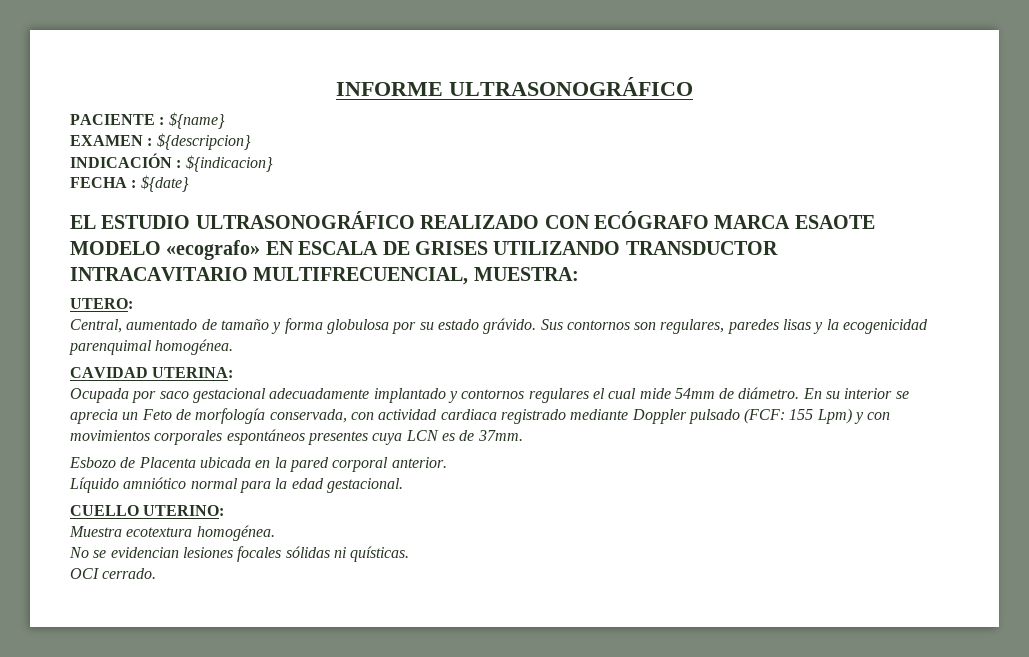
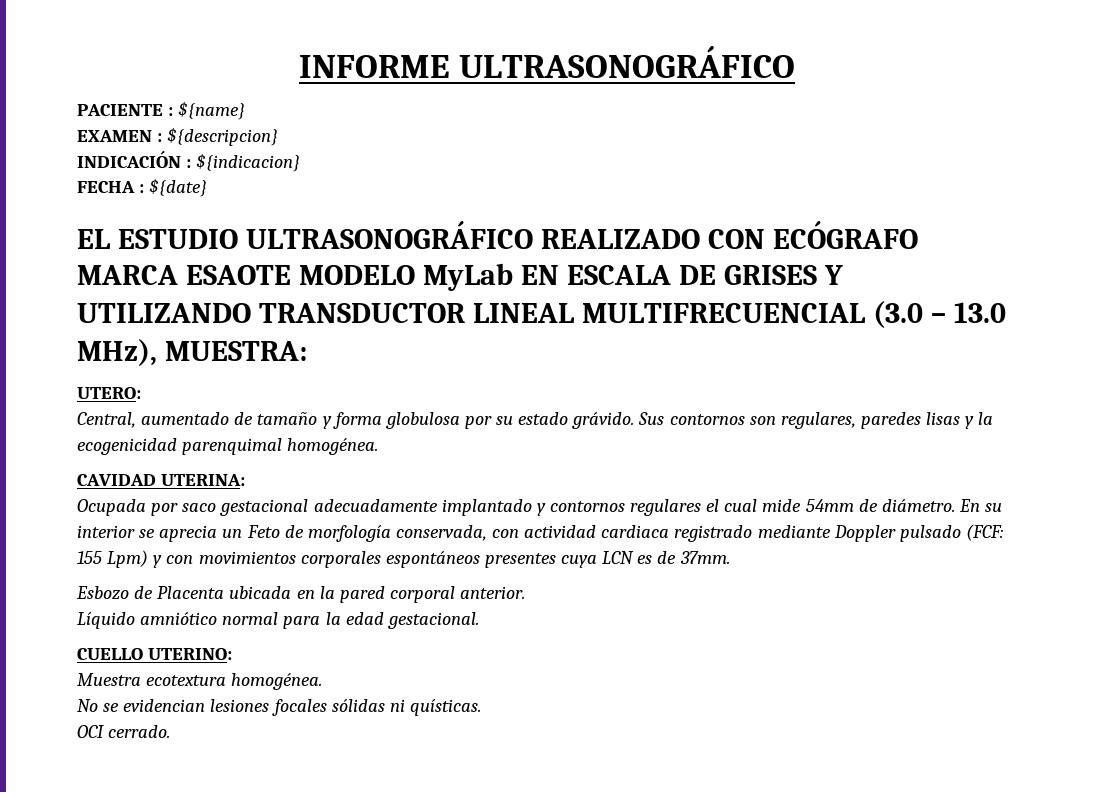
- EL ESTUDIO ULTRASONOGRÁFICO REALIZADO CON ECÓGRAFO MARCA ESAOTE MODELO «ecografo» EN ESCALA DE GRISES UTILIZANDO TRANSDUCTOR INTRACAVITARIO MULTIFRECUENCIAL, MUESTRA:
+ EL ESTUDIO ULTRASONOGRÁFICO REALIZADO CON ECÓGRAFO MARCA ESAOTE MODELO MyLab EN ESCALA DE GRISES Y UTILIZANDO TRANSDUCTOR LINEAL MULTIFRECUENCIAL (3.0 – 13.0 MHz), MUESTRA:

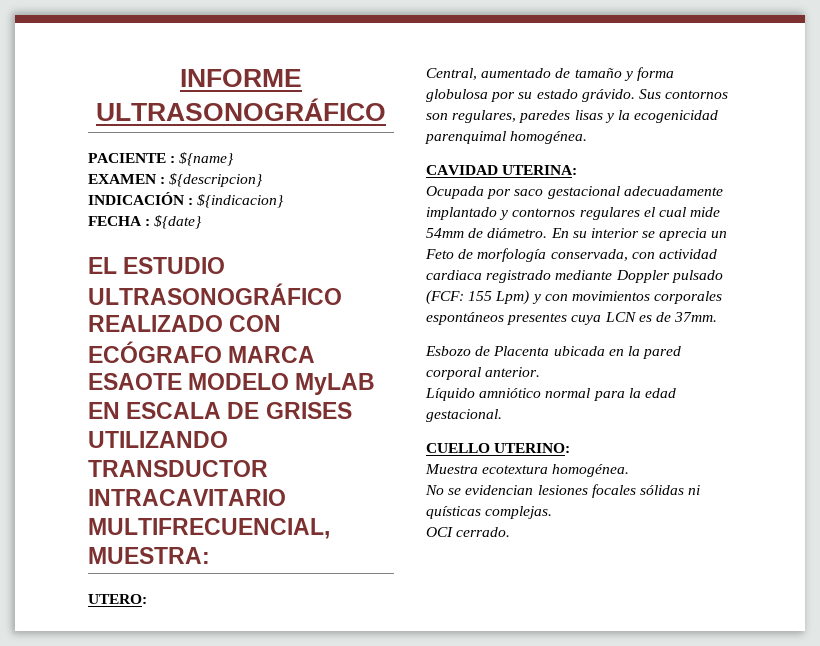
- EL ESTUDIO ULTRASONOGRÁFICO REALIZADO CON ECÓGRAFO MARCA ESAOTE MODELO MyLab EN ESCALA DE GRISES Y UTILIZANDO TRANSDUCTOR LINEAL MULTIFRECUENCIAL (3.0 – 13.0 MHz), MUESTRA:
+ EL ESTUDIO ULTRASONOGRÁFICO REALIZADO CON ECÓGRAFO MARCA ESAOTE MODELO MyLAB EN ESCALA DE GRISES UTILIZANDO TRANSDUCTOR INTRACAVITARIO MULTIFRECUENCIAL, MUESTRA:
- No se evidencian lesiones focales sólidas ni quísticas.
+ No se evidencian lesiones focales sólidas ni quísticas complejas.

